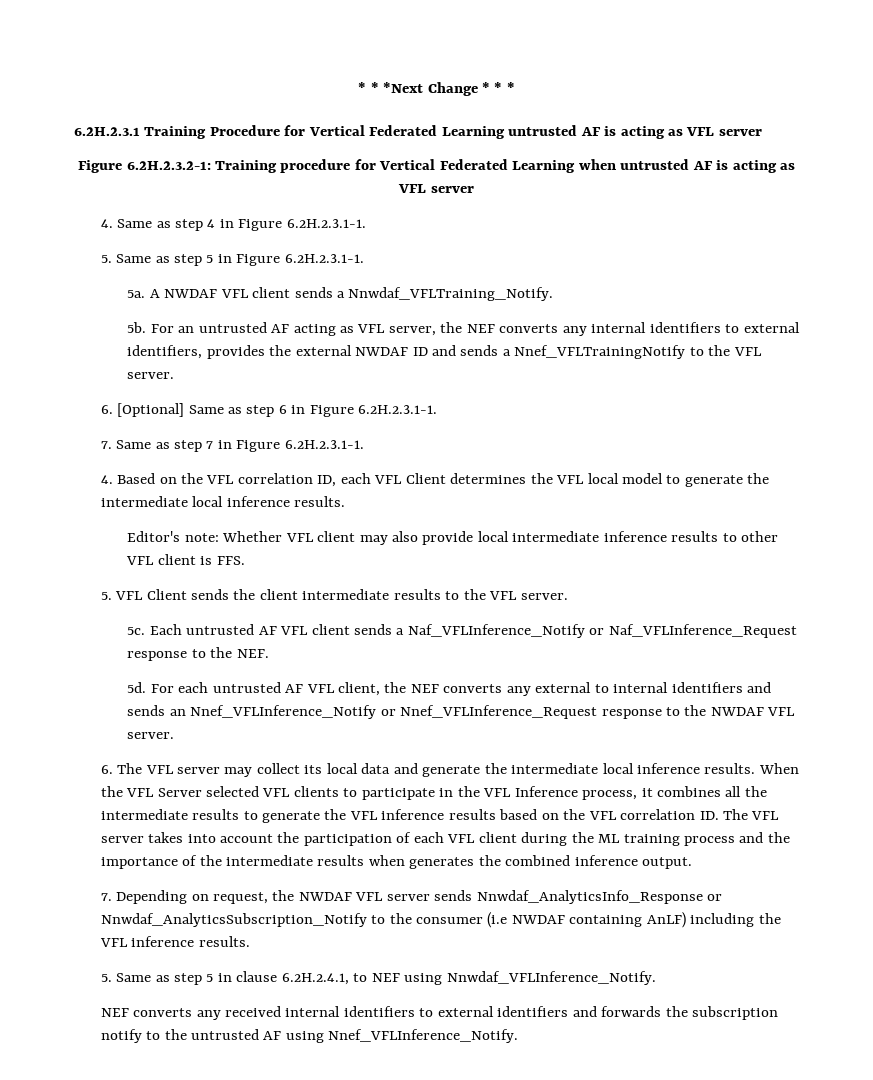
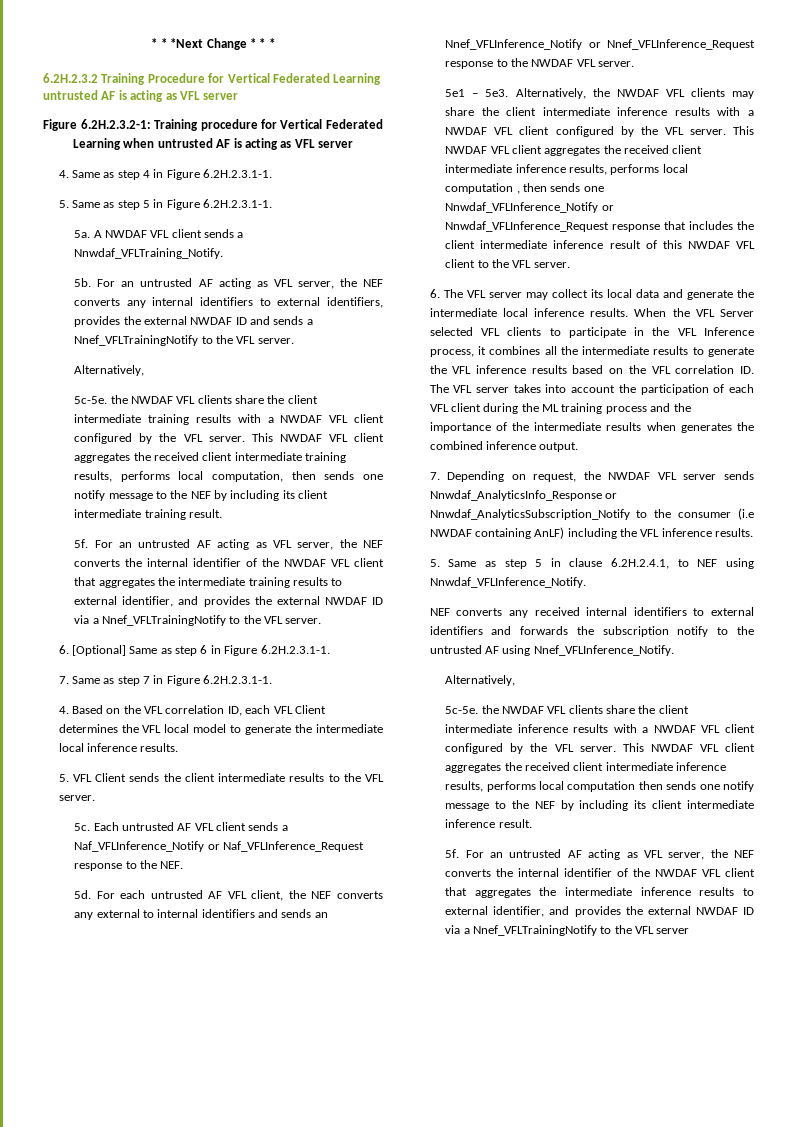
- 6.2H.2.3.1 Training Procedure for Vertical Federated Learning untrusted AF is acting as VFL server
+ 6.2H.2.3.2 Training Procedure for Vertical Federated Learning untrusted AF is acting as VFL server
  For an untrusted AF acting as VFL server, the NEF converts any internal identifiers to external identifiers, provides the external NWDAF ID and sends a Nnef_VFLTrainingNotify to the VFL server.
+ Alternatively,
+ 5c-5e. the NWDAF VFL clients share the client intermediate training results with a NWDAF VFL client configured by the VFL server. This NWDAF VFL client aggregates the received client intermediate training results, performs local computation, then sends one notify message to the NEF by including its client intermediate training result.
+ 5f. For an untrusted AF acting as VFL server, the NEF converts the internal identifier of the NWDAF VFL client that aggregates the intermediate training results to external identifier, and provides the external NWDAF ID via a Nnef_VFLTrainingNotify to the VFL server.
- Editor's note: Whether VFL client may also provide local intermediate inference results to other VFL client is FFS.
+ 5e1 – 5e3. Alternatively, the NWDAF VFL clients may share the client intermediate inference results with a NWDAF VFL client configured by the VFL server. This NWDAF VFL client aggregates the received client intermediate inference results, performs local computation , then sends one Nnwdaf_VFLInference_Notify or Nnwdaf_VFLInference_Request response that includes the client intermediate inference result of this NWDAF VFL client to the VFL server.
  NEF converts any received internal identifiers to external identifiers and forwards the subscription notify to the untrusted AF using Nnef_VFLInference_Notify.
+ Alternatively,
+ 5c-5e. the NWDAF VFL clients share the client intermediate inference results with a NWDAF VFL client configured by the VFL server. This NWDAF VFL client aggregates the received client intermediate inference results, performs local computation then sends one notify message to the NEF by including its client intermediate inference result.
+ 5f. For an untrusted AF acting as VFL server, the NEF converts the internal identifier of the NWDAF VFL client that aggregates the intermediate inference results to external identifier, and provides the external NWDAF ID via a Nnef_VFLTrainingNotify to the VFL server

